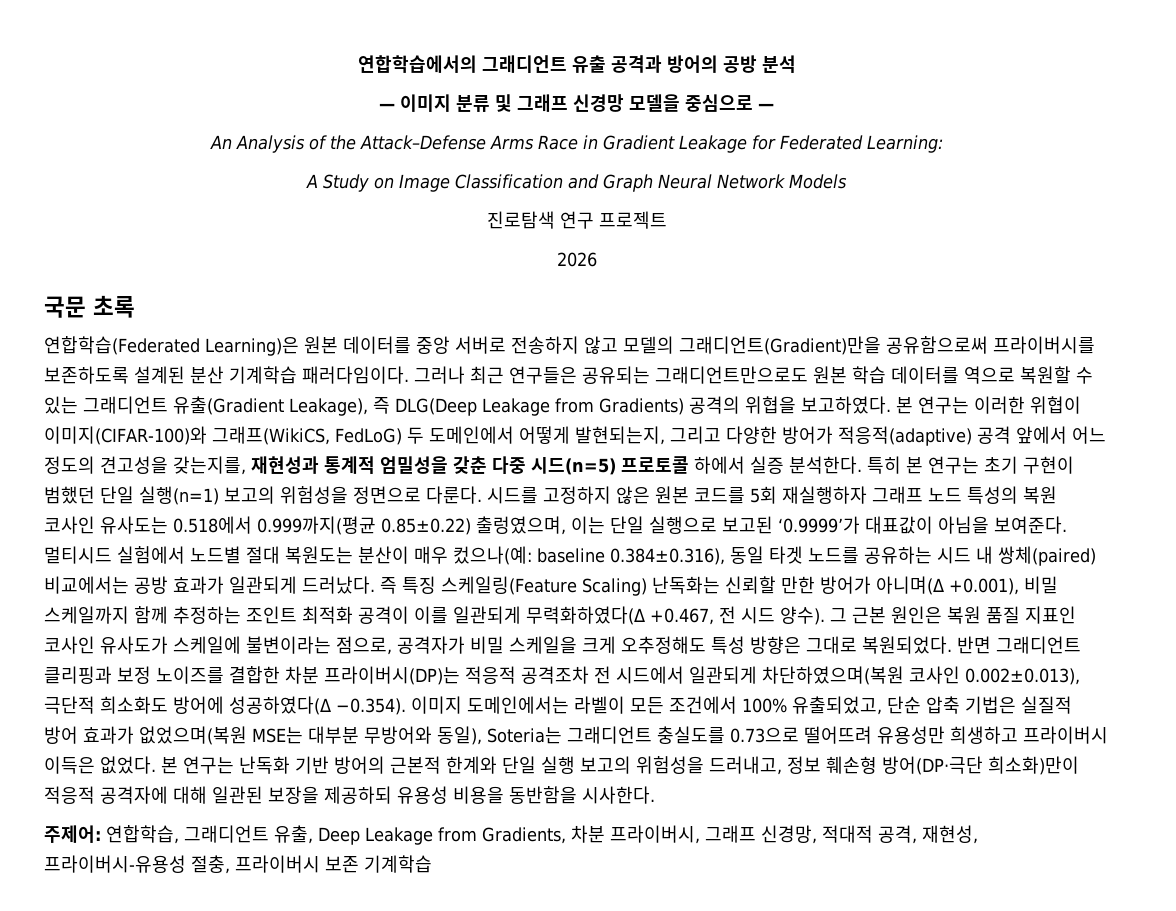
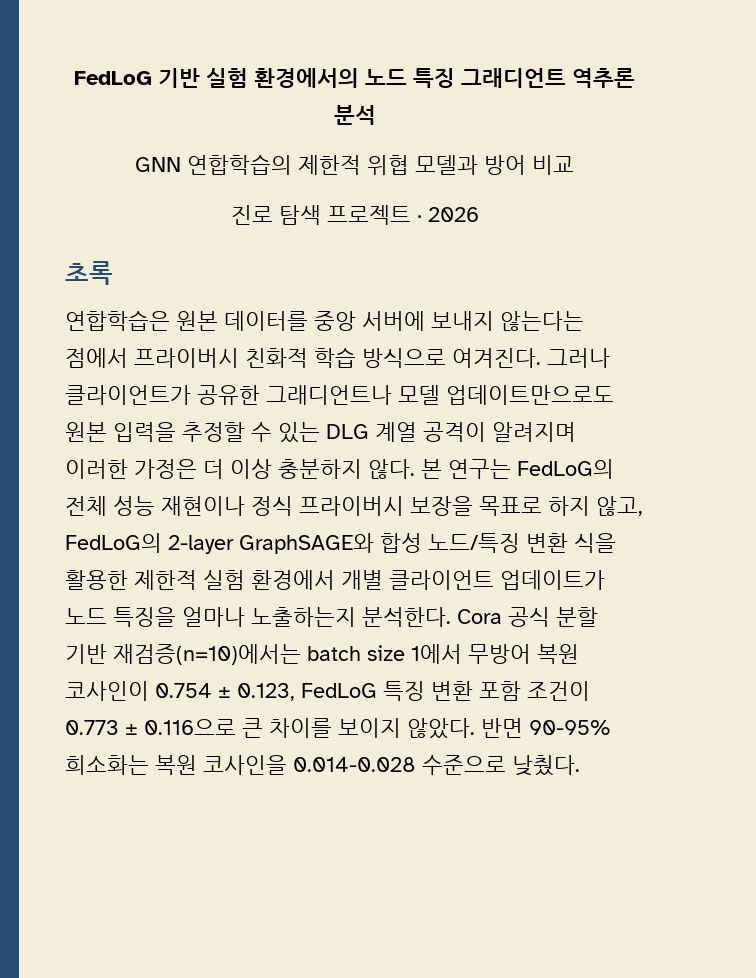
- 연합학습에서의 그래디언트 유출 공격과 방어의 공방 분석
- — 이미지 분류 및 그래프 신경망 모델을 중심으로 —
- An Analysis of the Attack–Defense Arms Race in Gradient Leakage for Federated Learning:
- A Study on Image Classification and Graph Neural Network Models
- 진로탐색 연구 프로젝트
- 2026
+ FedLoG 기반 실험 환경에서의 노드 특징 그래디언트 역추론 분석
+ GNN 연합학습의 제한적 위협 모델과 방어 비교
+ 진로 탐색 프로젝트 · 2026
- 국문 초록
+ 초록
- 연합학습(Federated Learning)은 원본 데이터를 중앙 서버로 전송하지 않고 모델의 그래디언트(Gradient)만을 공유함으로써 프라이버시를 보존하도록 설계된 분산 기계학습 패러다임이다. 그러나 최근 연구들은 공유되는 그래디언트만으로도 원본 학습 데이터를 역으로 복원할 수 있는 그래디언트 유출(Gradient Leakage), 즉 DLG(Deep Leakage from Gradients) 공격의 위협을 보고하였다. 본 연구는 이러한 위협이 이미지(CIFAR-100)와 그래프(WikiCS, FedLoG) 두 도메인에서 어떻게 발현되는지, 그리고 다양한 방어가 적응적(adaptive) 공격 앞에서 어느 정도의 견고성을 갖는지를, 재현성과 통계적 엄밀성을 갖춘 다중 시드(n=5) 프로토콜 하에서 실증 분석한다. 특히 본 연구는 초기 구현이 범했던 단일 실행(n=1) 보고의 위험성을 정면으로 다룬다. 시드를 고정하지 않은 원본 코드를 5회 재실행하자 그래프 노드 특성의 복원 코사인 유사도는 0.518에서 0.999까지(평균 0.85±0.22) 출렁였으며, 이는 단일 실행으로 보고된 ‘0.9999’가 대표값이 아님을 보여준다. 멀티시드 실험에서 노드별 절대 복원도는 분산이 매우 컸으나(예: baseline 0.384±0.316), 동일 타겟 노드를 공유하는 시드 내 쌍체(paired) 비교에서는 공방 효과가 일관되게 드러났다. 즉 특징 스케일링(Feature Scaling) 난독화는 신뢰할 만한 방어가 아니며(Δ +0.001), 비밀 스케일까지 함께 추정하는 조인트 최적화 공격이 이를 일관되게 무력화하였다(Δ +0.467, 전 시드 양수). 그 근본 원인은 복원 품질 지표인 코사인 유사도가 스케일에 불변이라는 점으로, 공격자가 비밀 스케일을 크게 오추정해도 특성 방향은 그대로 복원되었다. 반면 그래디언트 클리핑과 보정 노이즈를 결합한 차분 프라이버시(DP)는 적응적 공격조차 전 시드에서 일관되게 차단하였으며(복원 코사인 0.002±0.013), 극단적 희소화도 방어에 성공하였다(Δ −0.354). 이미지 도메인에서는 라벨이 모든 조건에서 100% 유출되었고, 단순 압축 기법은 실질적 방어 효과가 없었으며(복원 MSE는 대부분 무방어와 동일), Soteria는 그래디언트 충실도를 0.73으로 떨어뜨려 유용성만 희생하고 프라이버시 이득은 없었다. 본 연구는 난독화 기반 방어의 근본적 한계와 단일 실행 보고의 위험성을 드러내고, 정보 훼손형 방어(DP·극단 희소화)만이 적응적 공격자에 대해 일관된 보장을 제공하되 유용성 비용을 동반함을 시사한다.
- 주제어: 연합학습, 그래디언트 유출, Deep Leakage from Gradients, 차분 프라이버시, 그래프 신경망, 적대적 공격, 재현성, 프라이버시-유용성 절충, 프라이버시 보존 기계학습
+ 연합학습은 원본 데이터를 중앙 서버에 보내지 않는다는 점에서 프라이버시 친화적 학습 방식으로 여겨진다. 그러나 클라이언트가 공유한 그래디언트나 모델 업데이트만으로도 원본 입력을 추정할 수 있는 DLG 계열 공격이 알려지며 이러한 가정은 더 이상 충분하지 않다. 본 연구는 FedLoG의 전체 성능 재현이나 정식 프라이버시 보장을 목표로 하지 않고, FedLoG의 2-layer GraphSAGE와 합성 노드/특징 변환 식을 활용한 제한적 실험 환경에서 개별 클라이언트 업데이트가 노드 특징을 얼마나 노출하는지 분석한다. Cora 공식 분할 기반 재검증(n=10)에서는 batch size 1에서 무방어 복원 코사인이 0.754 ± 0.123, FedLoG 특징 변환 포함 조건이 0.773 ± 0.116으로 큰 차이를 보이지 않았다. 반면 90-95% 희소화는 복원 코사인을 0.014-0.028 수준으로 낮췄다.

